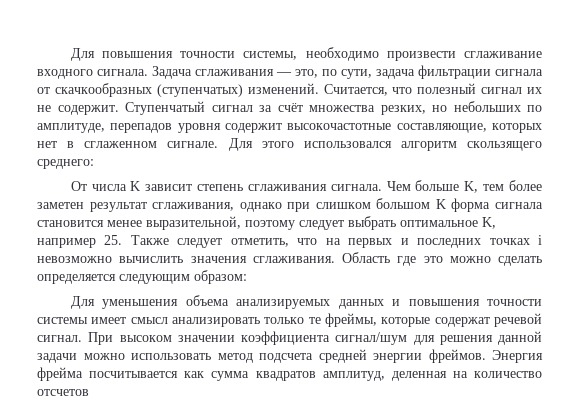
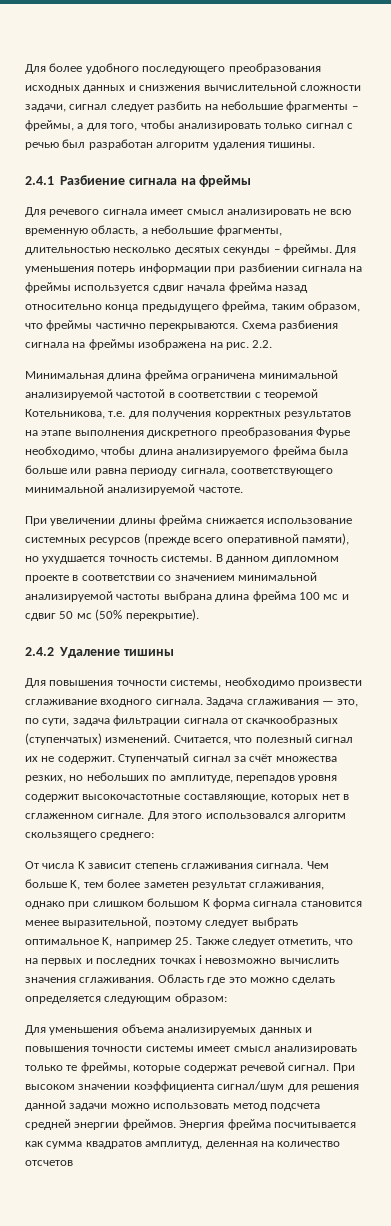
+ Для более удобного последующего преобразования исходных данных и снизжения вычислительной сложности задачи, сигнал следует разбить на небольшие фрагменты – фреймы, а для того, чтобы анализировать только сигнал с речью был разработан алгоритм удаления тишины.
+ 2.4.1 Разбиение сигнала на фреймы
+ Для речевого сигнала имеет смысл анализировать не всю временную область, а небольшие фрагменты, длительностью несколько десятых секунды – фреймы. Для уменьшения потерь информации при разбиении сигнала на фреймы используется сдвиг начала фрейма назад относительно конца предыдущего фрейма, таким образом, что фреймы частично перекрываются. Схема разбиения сигнала на фреймы изображена на рис. 2.2.
+ Минимальная длина фрейма ограничена минимальной анализируемой частотой в соответствии с теоремой Котельникова, т.е. для получения корректных результатов на этапе выполнения дискретного преобразования Фурье необходимо, чтобы длина анализируемого фрейма была больше или равна периоду сигнала, соответствующего минимальной анализируемой частоте.
+ При увеличении длины фрейма снижается использование системных ресурсов (прежде всего оперативной памяти), но ухудшается точность системы. В данном дипломном проекте в соответствии со значением минимальной анализируемой частоты выбрана длина фрейма 100 мс и сдвиг 50 мс (50% перекрытие).
+ 2.4.2 Удаление тишины

